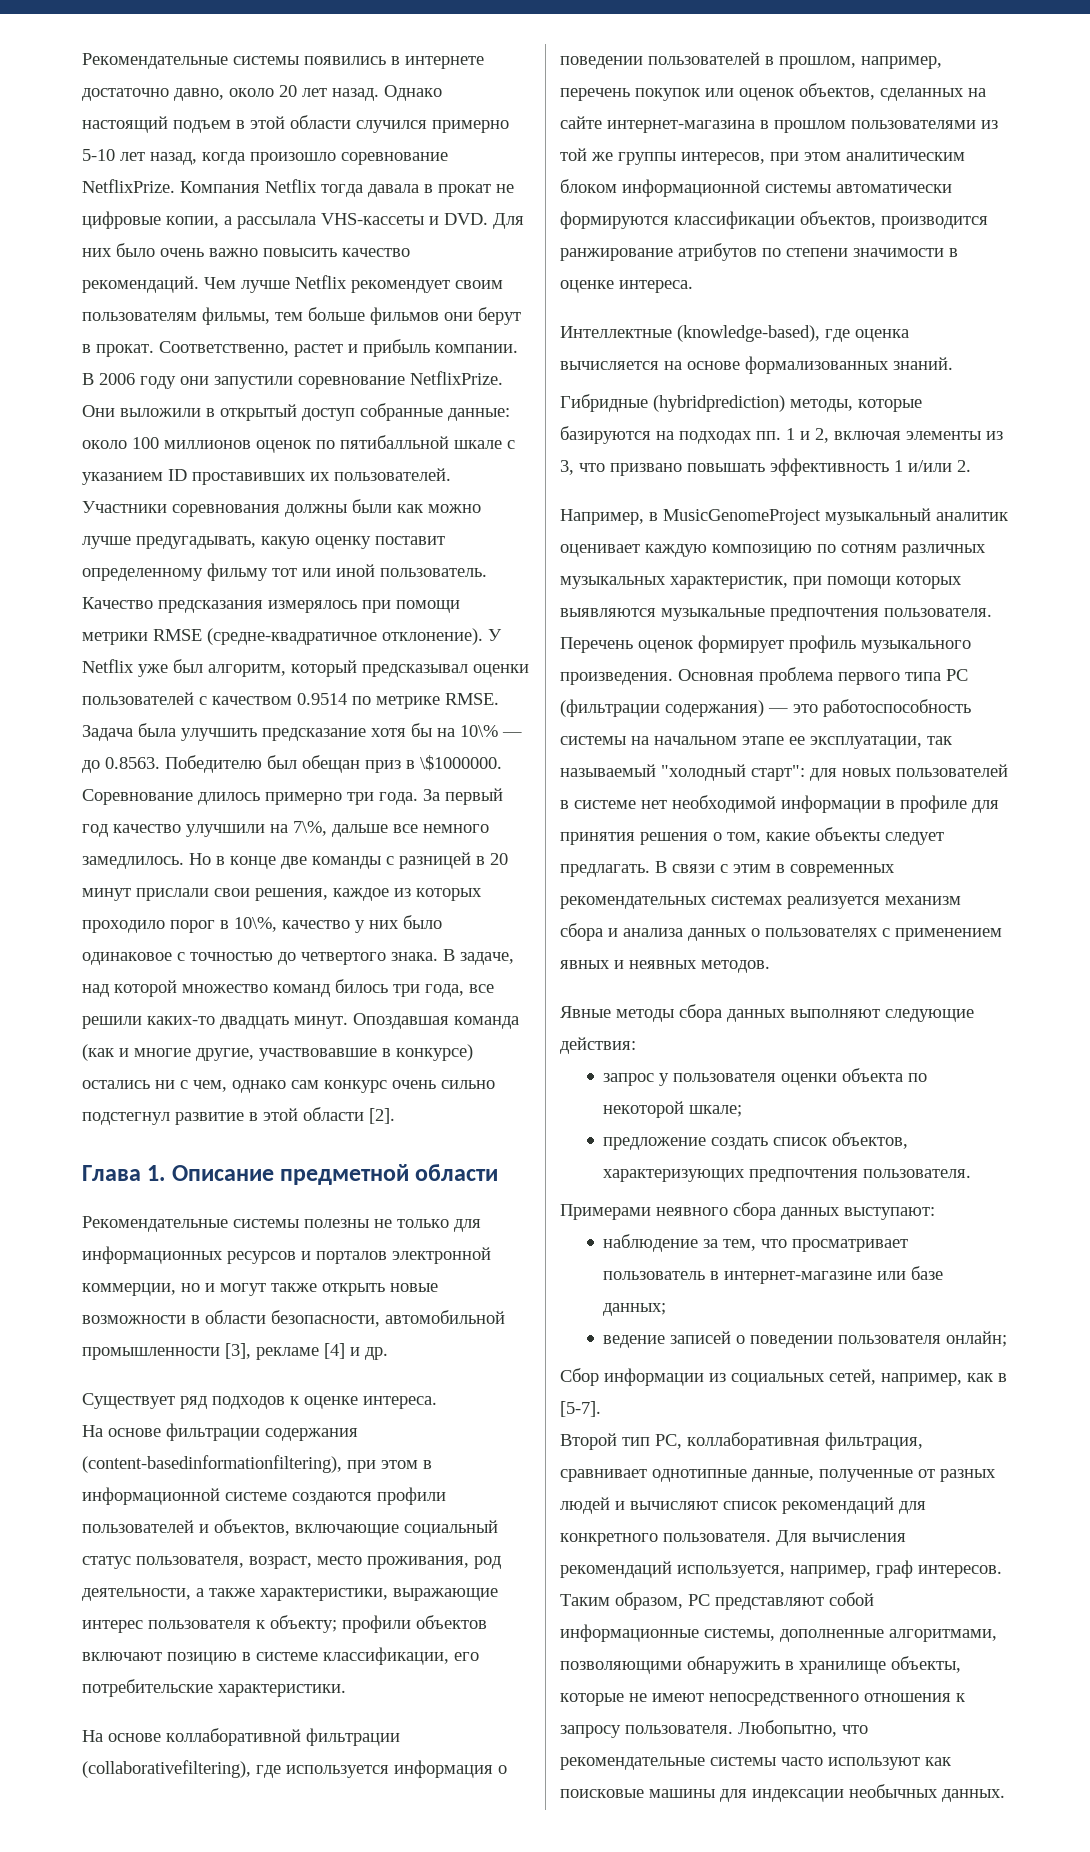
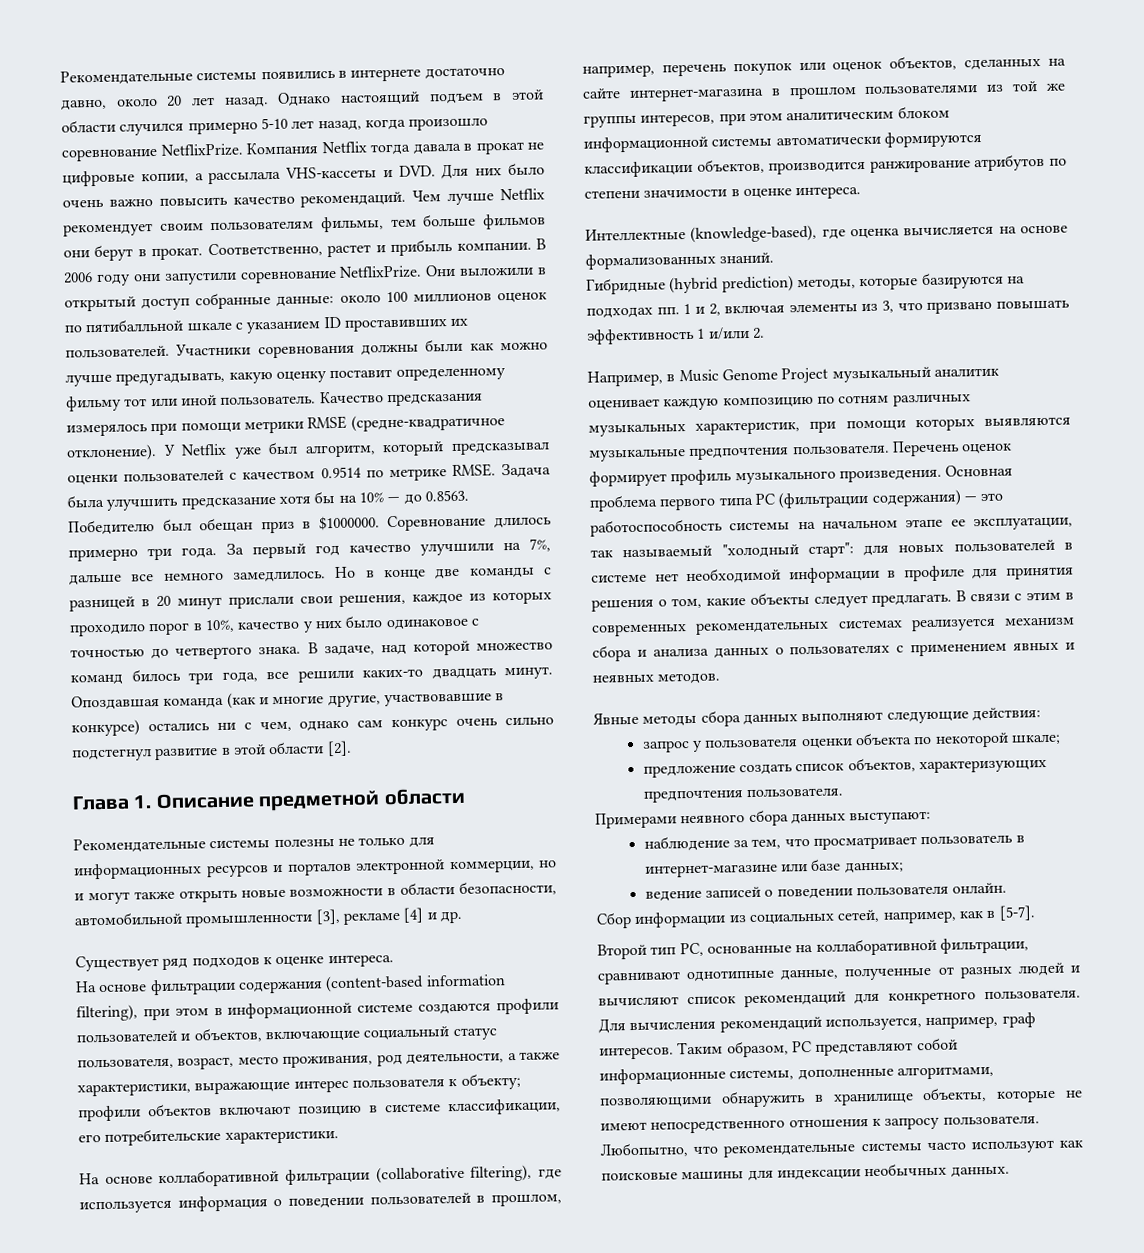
- Задача была улучшить предсказание хотя бы на 10\% — до 0.8563. Победителю был обещан приз в \$1000000.
+ Задача была улучшить предсказание хотя бы на 10% — до 0.8563. Победителю был обещан приз в $1000000.
- За первый год качество улучшили на 7\%, дальше все немного замедлилось.
+ За первый год качество улучшили на 7%, дальше все немного замедлилось.
- Но в конце две команды с разницей в 20 минут прислали свои решения, каждое из которых проходило порог в 10\%, качество у них было одинаковое с точностью до четвертого знака.
+ Но в конце две команды с разницей в 20 минут прислали свои решения, каждое из которых проходило порог в 10%, качество у них было одинаковое с точностью до четвертого знака.
- На основе фильтрации содержания (content-basedinformationfiltering), при этом в информационной системе создаются профили пользователей и объектов, включающие социальный статус пользователя, возраст, место проживания, род деятельности, а также характеристики, выражающие интерес пользователя к объекту; профили объектов включают позицию в системе классификации, его потребительские характеристики.
+ На основе фильтрации содержания (content-based information filtering), при этом в информационной системе создаются профили пользователей и объектов, включающие социальный статус пользователя, возраст, место проживания, род деятельности, а также характеристики, выражающие интерес пользователя к объекту; профили объектов включают позицию в системе классификации, его потребительские характеристики.
- На основе коллаборативной фильтрации (collaborativefiltering), где используется информация о поведении пользователей в прошлом, например, перечень покупок или оценок объектов, сделанных на сайте интернет-магазина в прошлом пользователями из той же группы интересов, при этом аналитическим блоком информационной системы автоматически формируются классификации объектов, производится ранжирование атрибутов по степени значимости в оценке интереса.
+ На основе коллаборативной фильтрации (collaborative filtering), где используется информация о поведении пользователей в прошлом, например, перечень покупок или оценок объектов, сделанных на сайте интернет-магазина в прошлом пользователями из той же группы интересов, при этом аналитическим блоком информационной системы автоматически формируются классификации объектов, производится ранжирование атрибутов по степени значимости в оценке интереса.
- Гибридные (hybridprediction) методы, которые базируются на подходах пп. 1 и 2, включая элементы из 3, что призвано повышать эффективность 1 и/или 2.
+ Гибридные (hybrid prediction) методы, которые базируются на подходах пп. 1 и 2, включая элементы из 3, что призвано повышать эффективность 1 и/или 2.
- Например, в MusicGenomeProject музыкальный аналитик оценивает каждую композицию по сотням различных музыкальных характеристик, при помощи которых выявляются музыкальные предпочтения пользователя.
+ Например, в Music Genome Project музыкальный аналитик оценивает каждую композицию по сотням различных музыкальных характеристик, при помощи которых выявляются музыкальные предпочтения пользователя.
- ведение записей о поведении пользователя онлайн;
+ ведение записей о поведении пользователя онлайн.
- Второй тип РС, коллаборативная фильтрация, сравнивает однотипные данные, полученные от разных людей и вычисляют список рекомендаций для конкретного пользователя.
+ Второй тип РС, основанные на коллаборативной фильтрации, сравнивают однотипные данные, полученные от разных людей и вычисляют список рекомендаций для конкретного пользователя.

